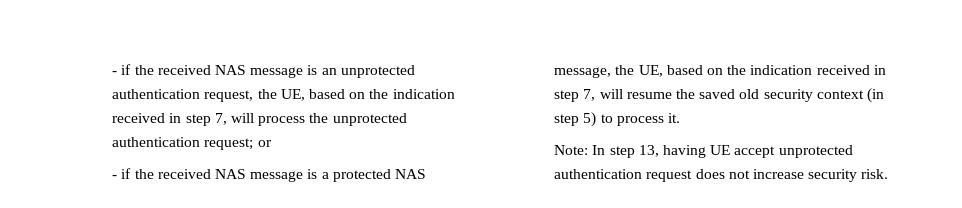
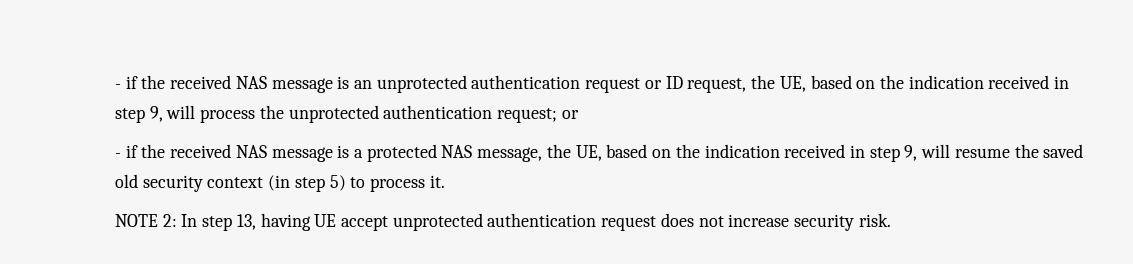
- - if the received NAS message is an unprotected authentication request, the UE, based on the indication received in step 7, will process the unprotected authentication request; or
+ - if the received NAS message is an unprotected authentication request or ID request, the UE, based on the indication received in step 9, will process the unprotected authentication request; or
- - if the received NAS message is a protected NAS message, the UE, based on the indication received in step 7, will resume the saved old security context (in step 5) to process it.
+ - if the received NAS message is a protected NAS message, the UE, based on the indication received in step 9, will resume the saved old security context (in step 5) to process it.
- Note: In step 13, having UE accept unprotected authentication request does not increase security risk.
+ NOTE 2: In step 13, having UE accept unprotected authentication request does not increase security risk.

